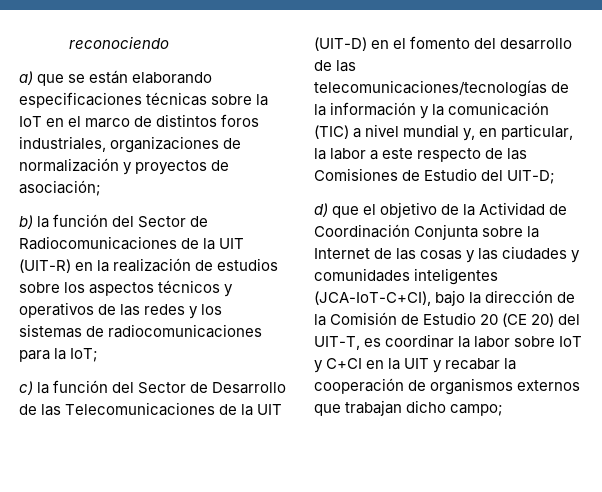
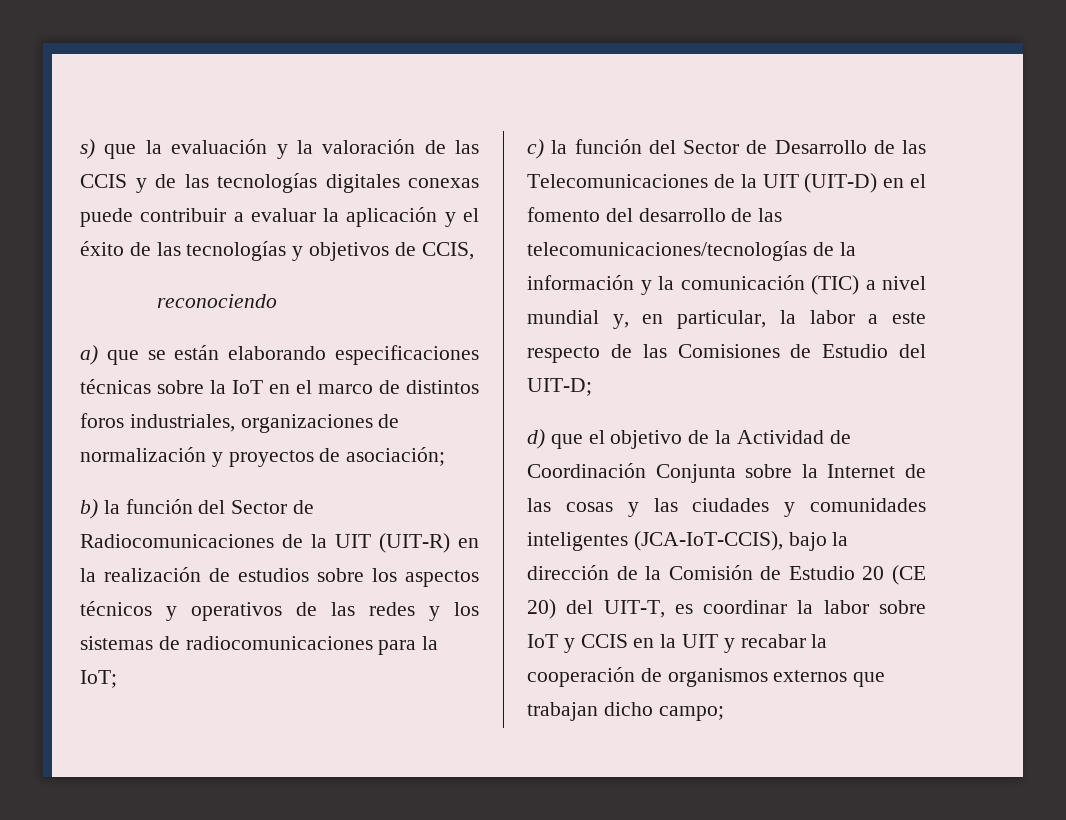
+ s) que la evaluación y la valoración de las CCIS y de las tecnologías digitales conexas puede contribuir a evaluar la aplicación y el éxito de las tecnologías y objetivos de CCIS,
- d) que el objetivo de la Actividad de Coordinación Conjunta sobre la Internet de las cosas y las ciudades y comunidades inteligentes (JCA-IoT-C+CI), bajo la dirección de la Comisión de Estudio 20 (CE 20) del UIT-T, es coordinar la labor sobre IoT y C+CI en la UIT y recabar la cooperación de organismos externos que trabajan dicho campo;
+ d) que el objetivo de la Actividad de Coordinación Conjunta sobre la Internet de las cosas y las ciudades y comunidades inteligentes (JCA-IoT-CCIS), bajo la dirección de la Comisión de Estudio 20 (CE 20) del UIT-T, es coordinar la labor sobre IoT y CCIS en la UIT y recabar la cooperación de organismos externos que trabajan dicho campo;

